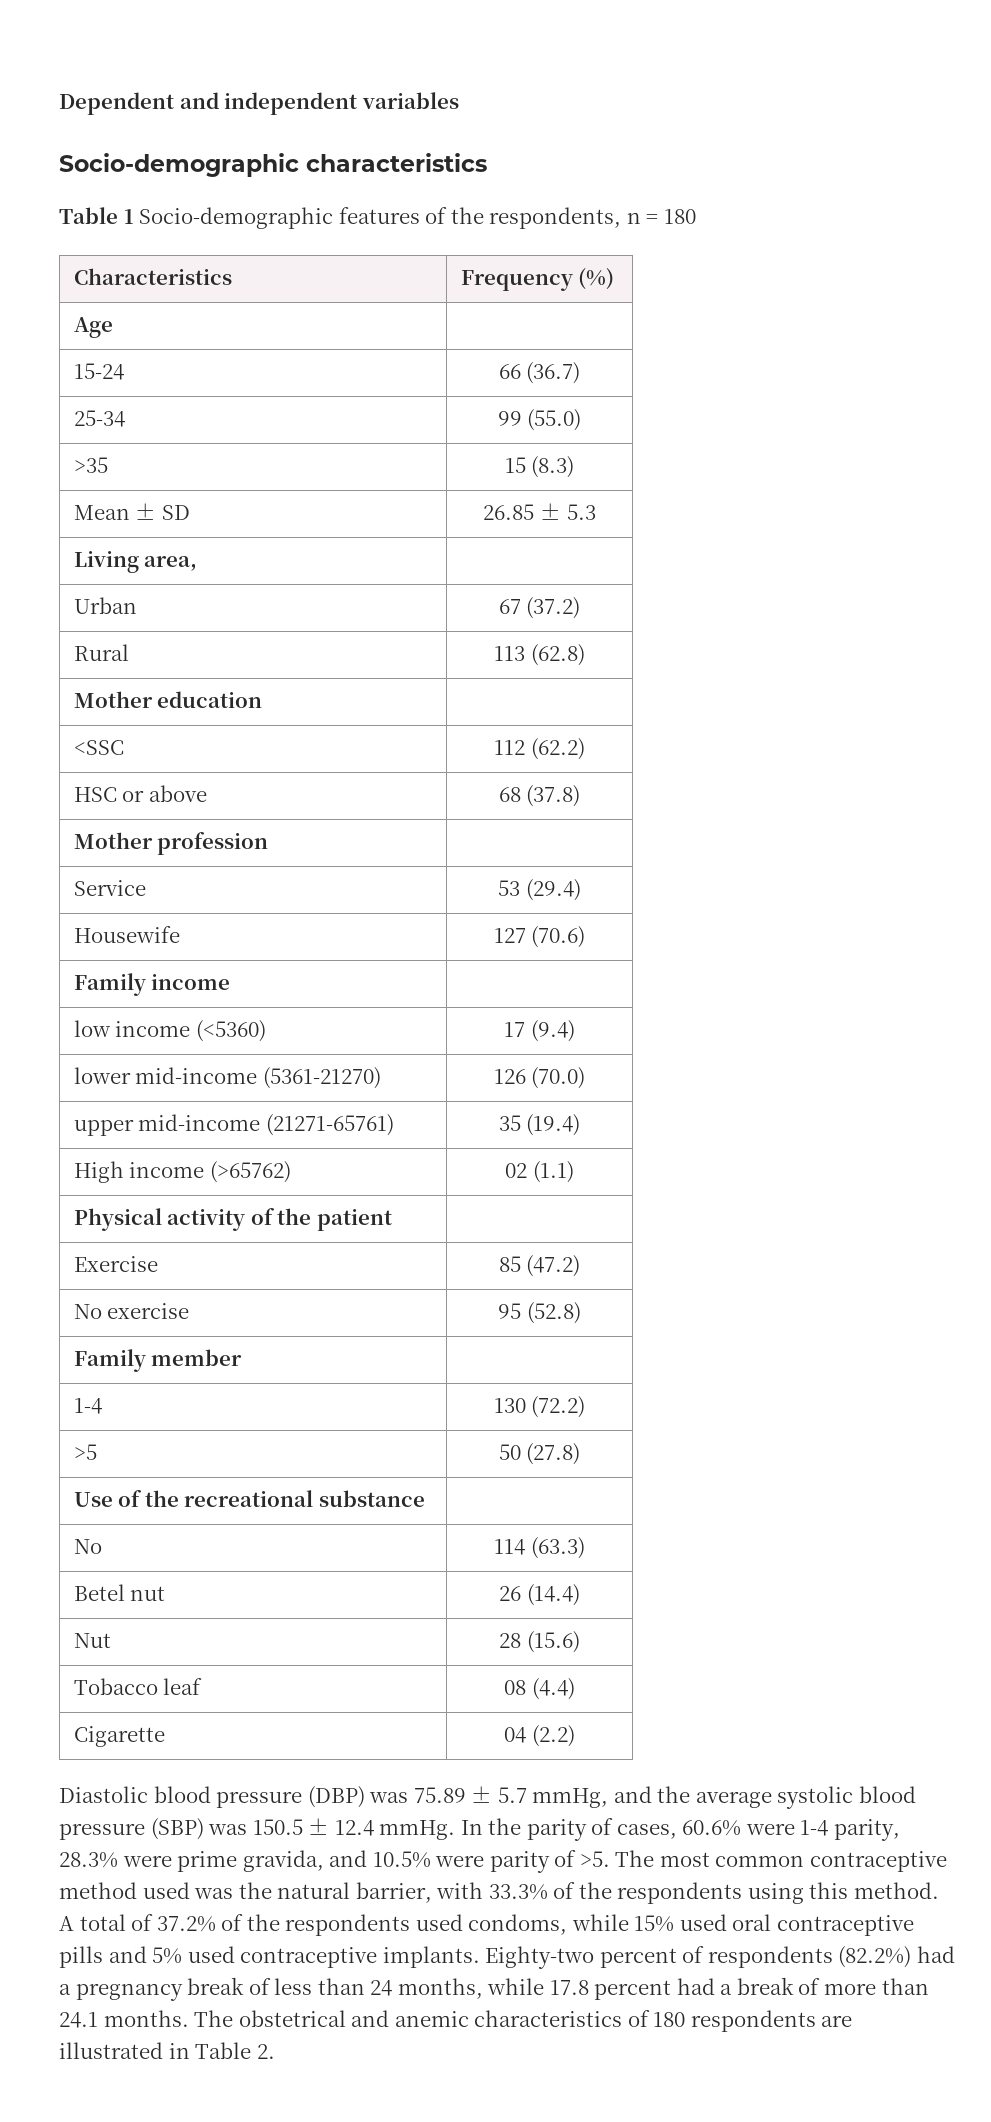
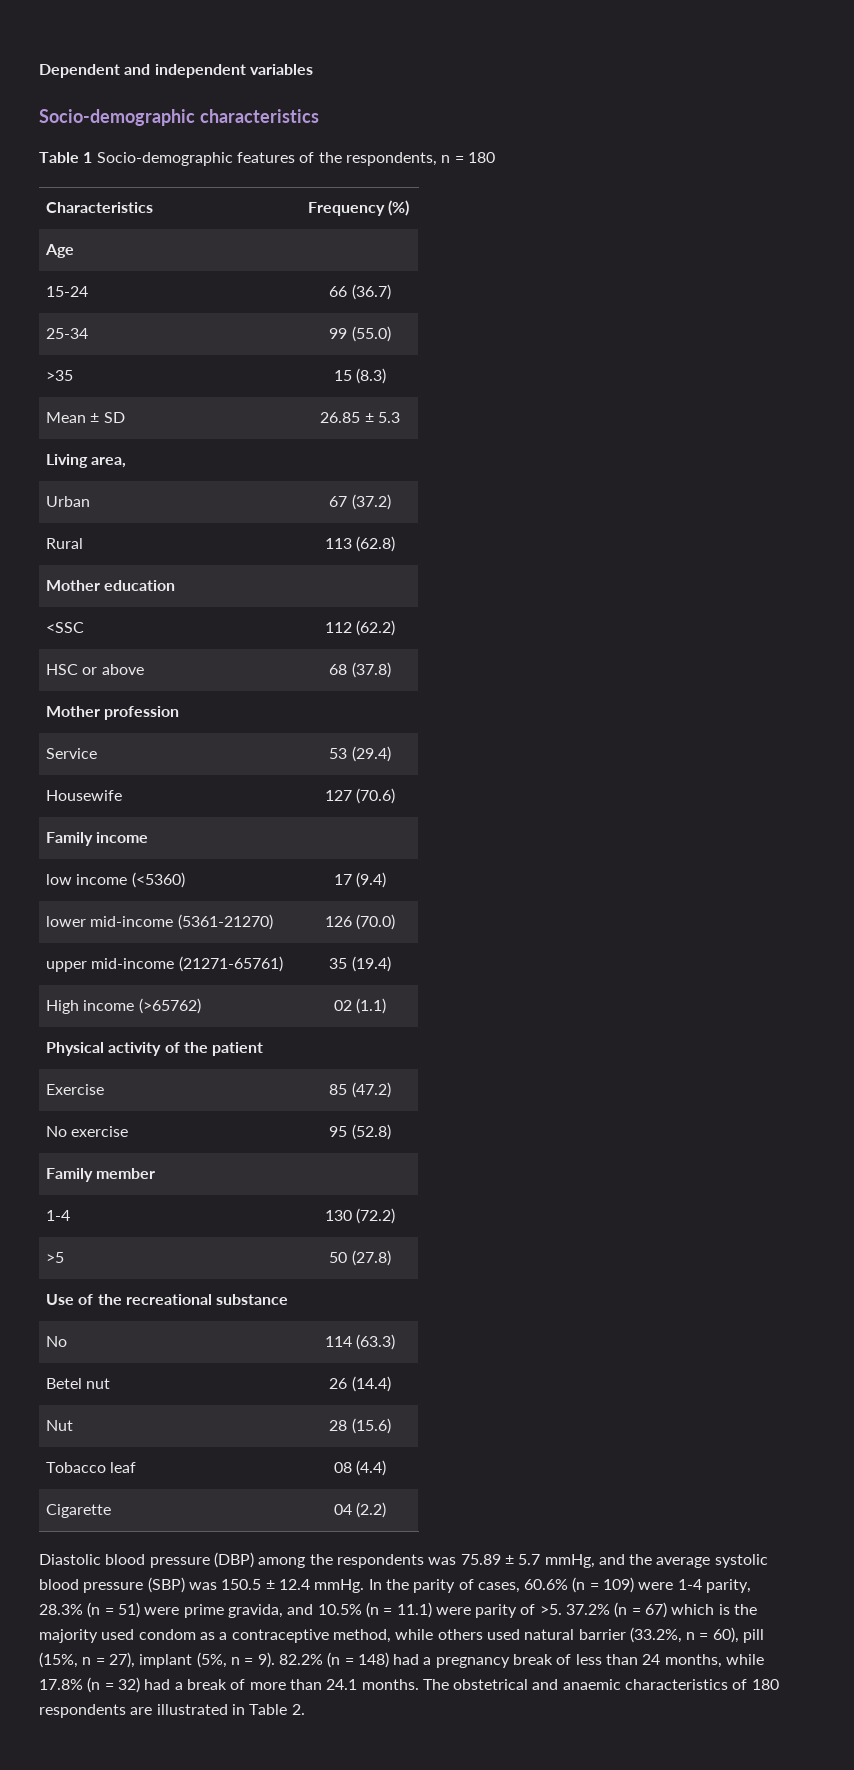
- Diastolic blood pressure (DBP) was 75.89 ± 5.7 mmHg, and the average systolic blood pressure (SBP) was 150.5 ± 12.4 mmHg.
+ Diastolic blood pressure (DBP) among the respondents was 75.89 ± 5.7 mmHg, and the average systolic blood pressure (SBP) was 150.5 ± 12.4 mmHg.
- In the parity of cases, 60.6% were 1-4 parity, 28.3% were prime gravida, and 10.5% were parity of >5.
+ In the parity of cases, 60.6% (n = 109) were 1-4 parity, 28.3% (n = 51) were prime gravida, and 10.5% (n = 11.1) were parity of >5.
- The most common contraceptive method used was the natural barrier, with 33.3% of the respondents using this method. A total of 37.2% of the respondents used condoms, while 15% used oral contraceptive pills and 5% used contraceptive implants. Eighty-two percent of respondents (82.2%) had a pregnancy break of less than 24 months, while 17.8 percent had a break of more than 24.1 months.
+ 37.2% (n = 67) which is the majority used condom as a contraceptive method, while others used natural barrier (33.2%, n = 60), pill (15%, n = 27), implant (5%, n = 9). 82.2% (n = 148) had a pregnancy break of less than 24 months, while 17.8% (n = 32) had a break of more than 24.1 months.
- The obstetrical and anemic characteristics of 180 respondents are illustrated in Table 2.
+ The obstetrical and anaemic characteristics of 180 respondents are illustrated in Table 2.

